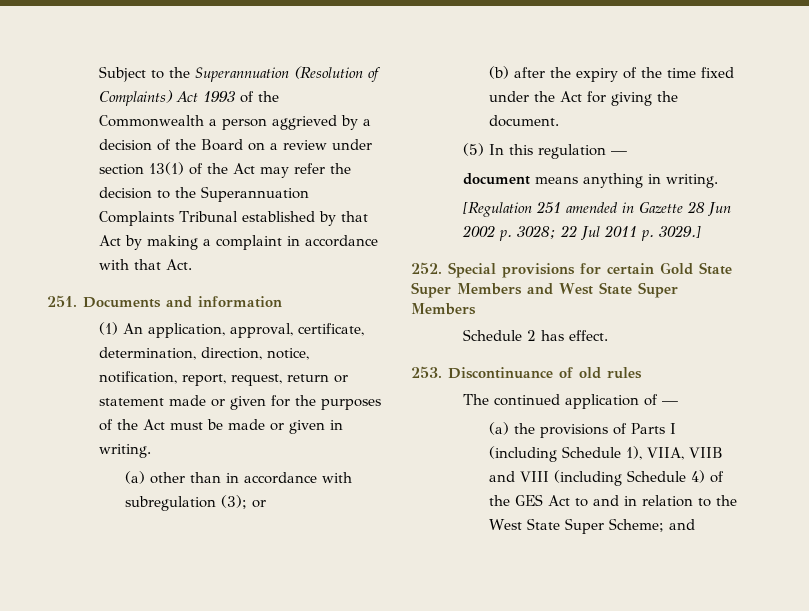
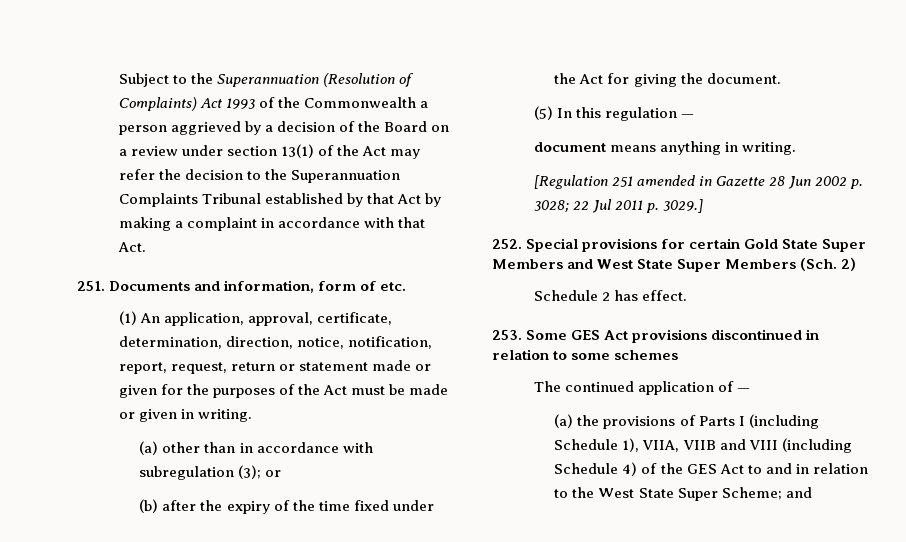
- 251. Documents and information
+ 251. Documents and information, form of etc.
- 252. Special provisions for certain Gold State Super Members and West State Super Members
+ 252. Special provisions for certain Gold State Super Members and West State Super Members (Sch. 2)
- 253. Discontinuance of old rules
+ 253. Some GES Act provisions discontinued in relation to some schemes

